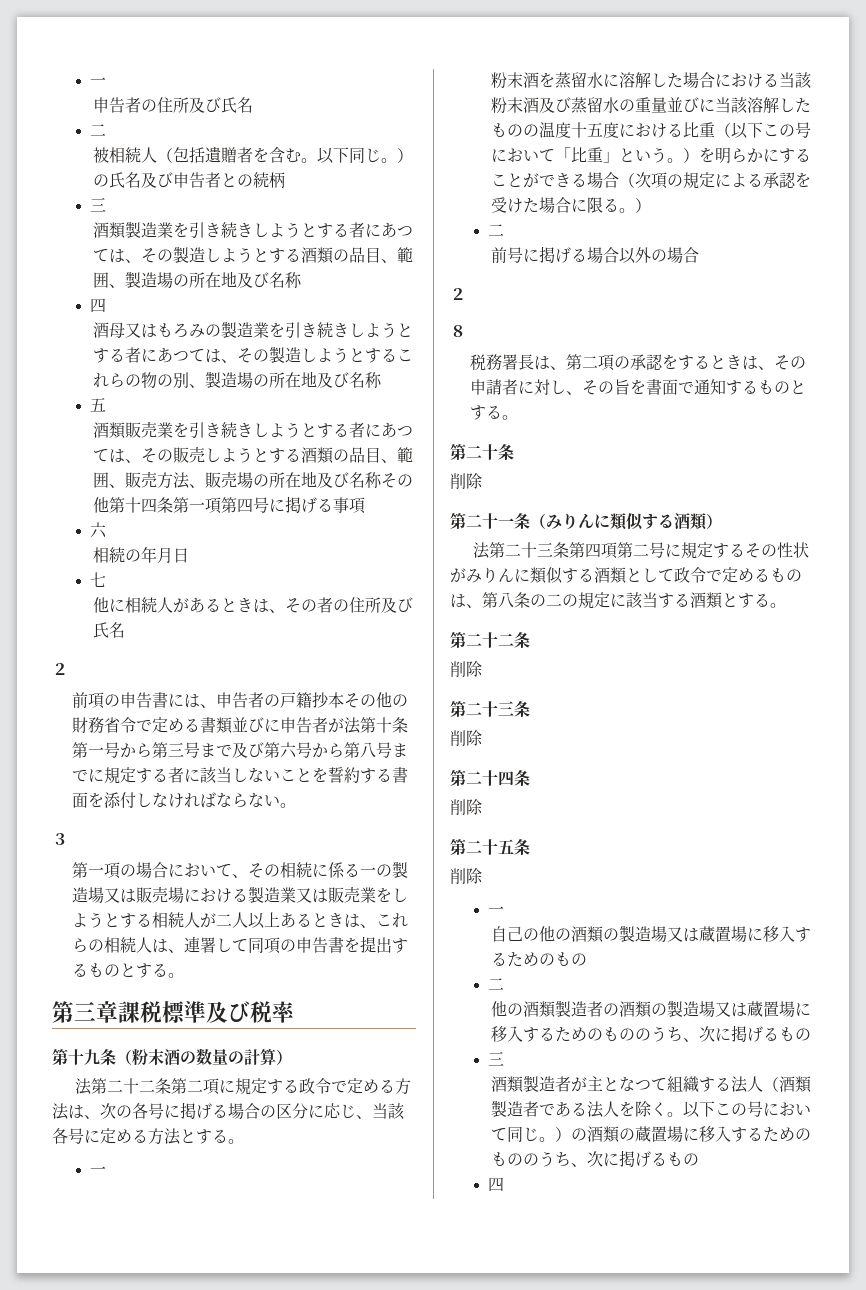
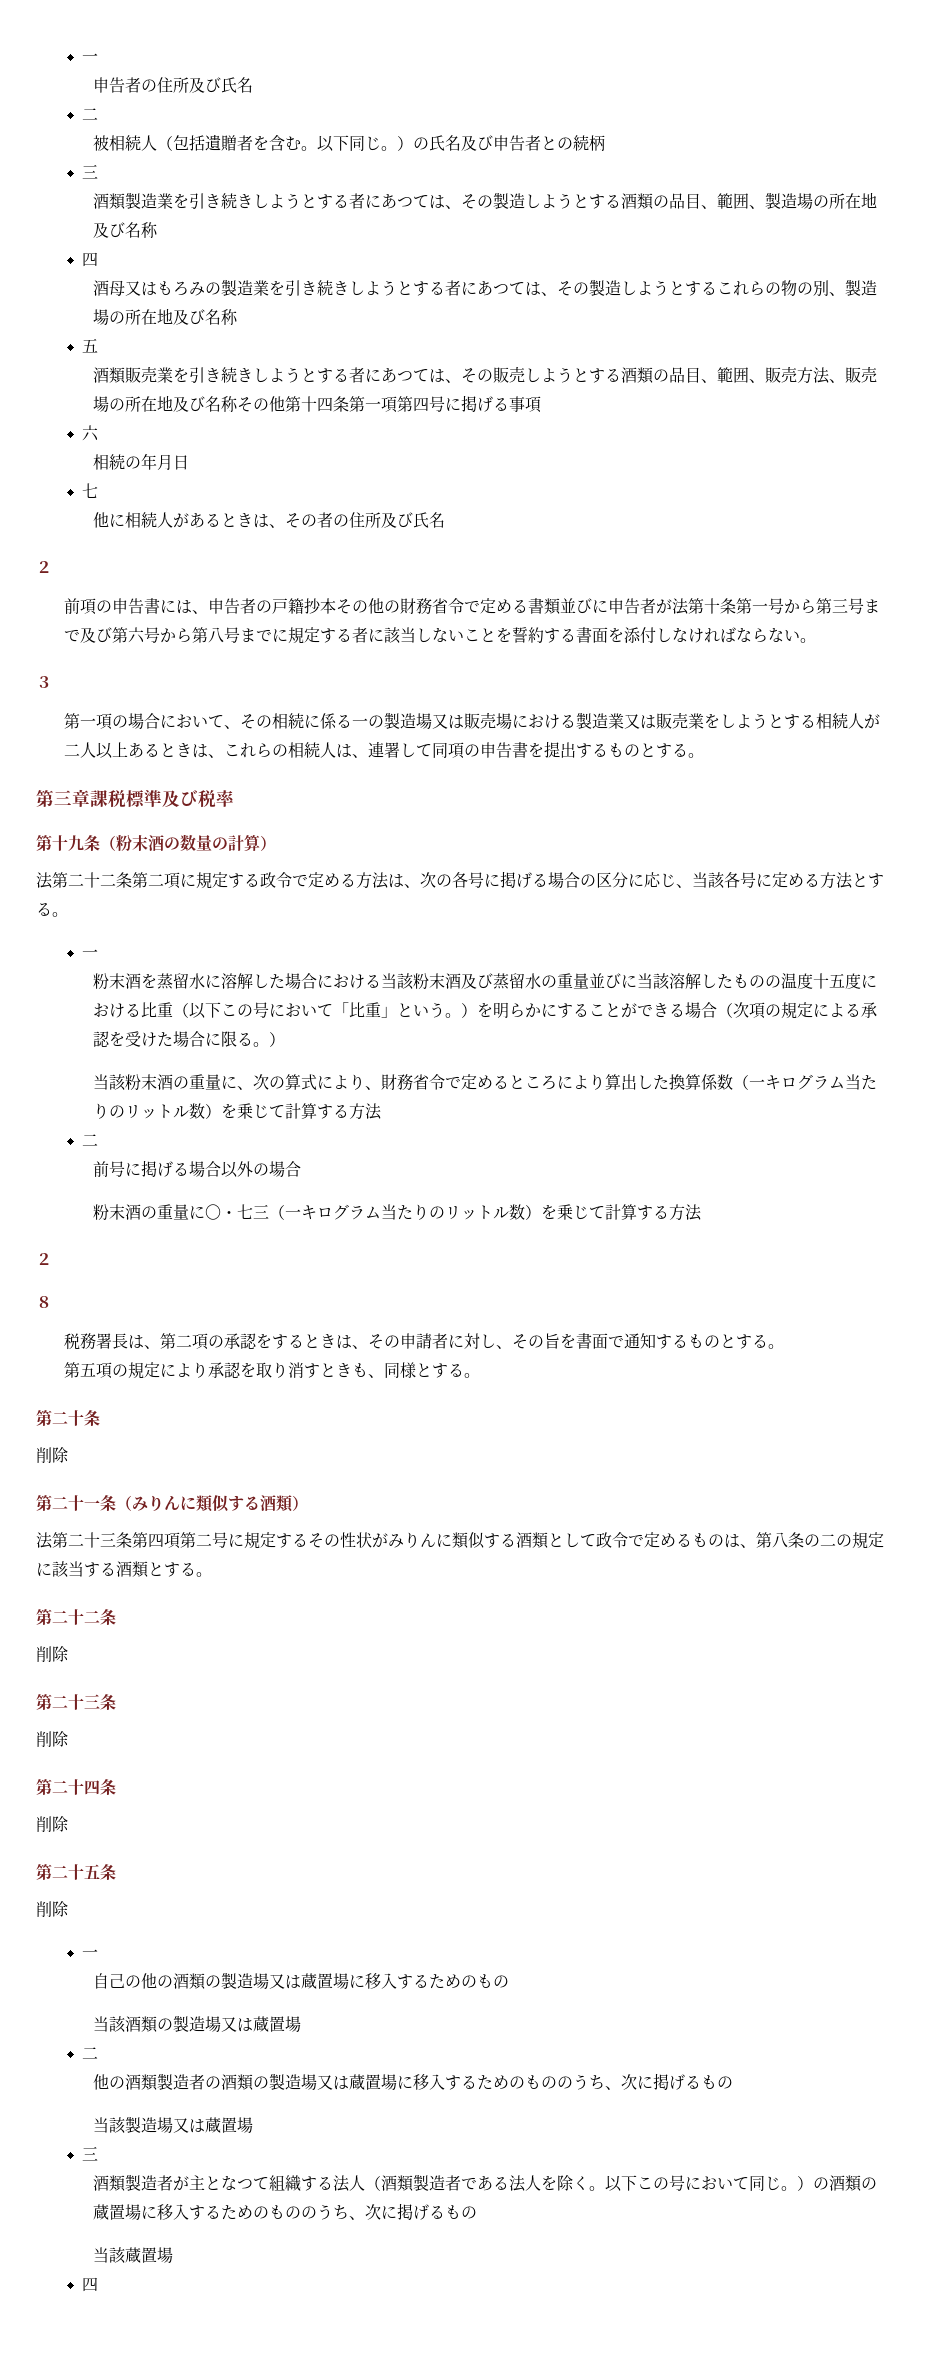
+ 当該粉末酒の重量に、次の算式により、財務省令で定めるところにより算出した換算係数（一キログラム当たりのリットル数）を乗じて計算する方法
+ 粉末酒の重量に〇・七三（一キログラム当たりのリットル数）を乗じて計算する方法
+ 第五項の規定により承認を取り消すときも、同様とする。
+ 当該酒類の製造場又は蔵置場
+ 当該製造場又は蔵置場
+ 当該蔵置場

